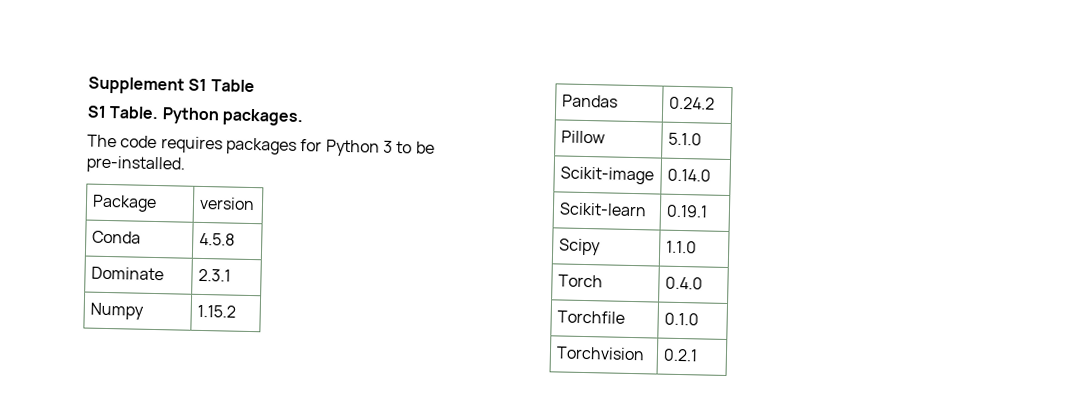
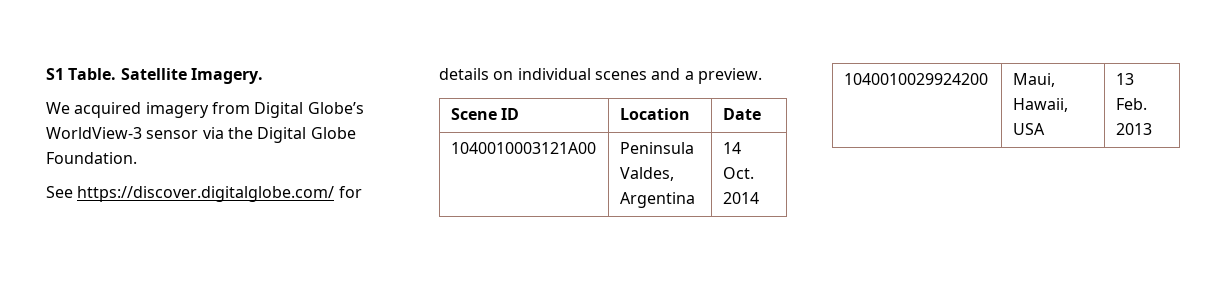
- Supplement S1 Table
- S1 Table. Python packages.
- The code requires packages for Python 3 to be pre-installed.
- Package | version
- Conda | 4.5.8
- Dominate | 2.3.1
- Numpy | 1.15.2
- Pandas | 0.24.2
- Pillow | 5.1.0
- Scikit-image | 0.14.0
- Scikit-learn | 0.19.1
- Scipy | 1.1.0
- Torch | 0.4.0
- Torchfile | 0.1.0
- Torchvision | 0.2.1
+ S1 Table. Satellite Imagery.
+ We acquired imagery from Digital Globe’s WorldView-3 sensor via the Digital Globe Foundation.
+ See https://discover.digitalglobe.com/ for details on individual scenes and a preview.
+ Scene ID | Location | Date
+ 1040010003121A00 | Peninsula Valdes, Argentina | 14 Oct. 2014
+ 1040010029924200 | Maui, Hawaii, USA | 13 Feb. 2013

